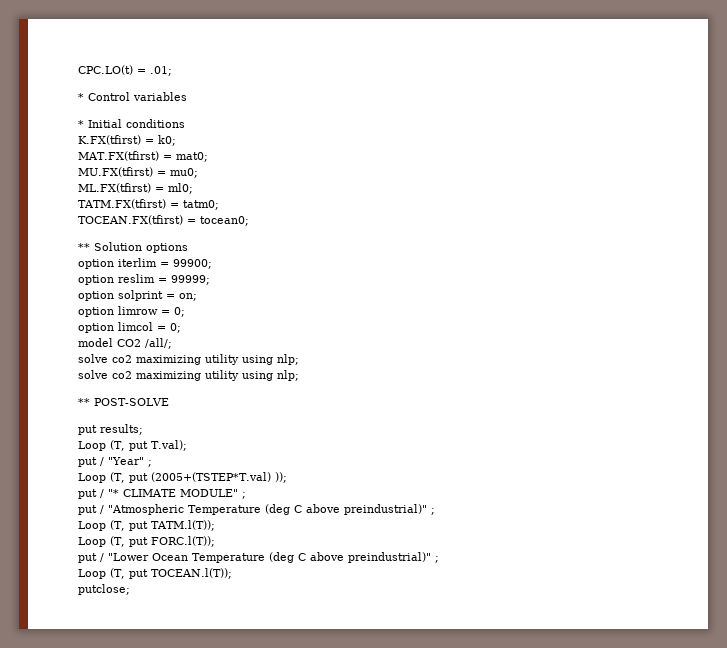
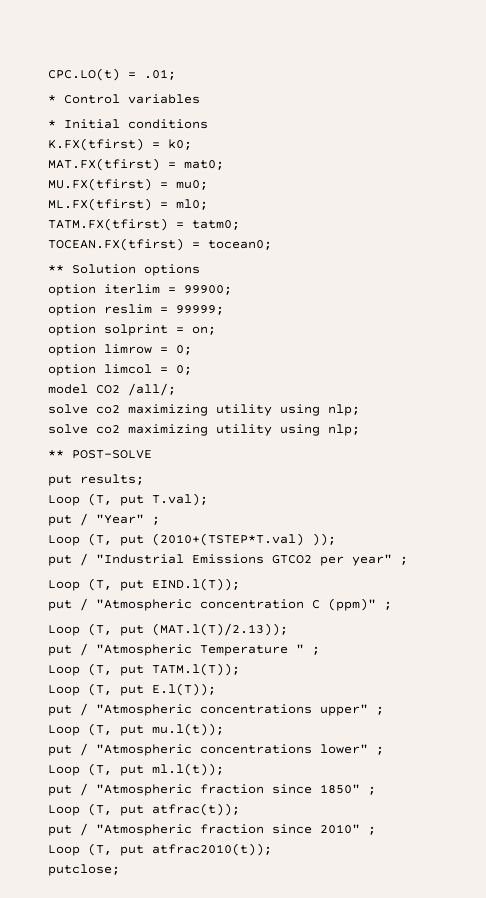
- Loop (T, put (2005+(TSTEP*T.val) ));
+ Loop (T, put (2010+(TSTEP*T.val) ));
- put / "* CLIMATE MODULE" ;
+ put / "Industrial Emissions GTCO2 per year" ;
+ Loop (T, put EIND.l(T));
+ put / "Atmospheric concentration C (ppm)" ;
+ Loop (T, put (MAT.l(T)/2.13));
- put / "Atmospheric Temperature (deg C above preindustrial)" ;
+ put / "Atmospheric Temperature " ;
- Loop (T, put FORC.l(T));
- put / "Lower Ocean Temperature (deg C above preindustrial)" ;
- Loop (T, put TOCEAN.l(T));
+ Loop (T, put E.l(T));
+ put / "Atmospheric concentrations upper" ;
+ Loop (T, put mu.l(t));
+ put / "Atmospheric concentrations lower" ;
+ Loop (T, put ml.l(t));
+ put / "Atmospheric fraction since 1850" ;
+ Loop (T, put atfrac(t));
+ put / "Atmospheric fraction since 2010" ;
+ Loop (T, put atfrac2010(t));

